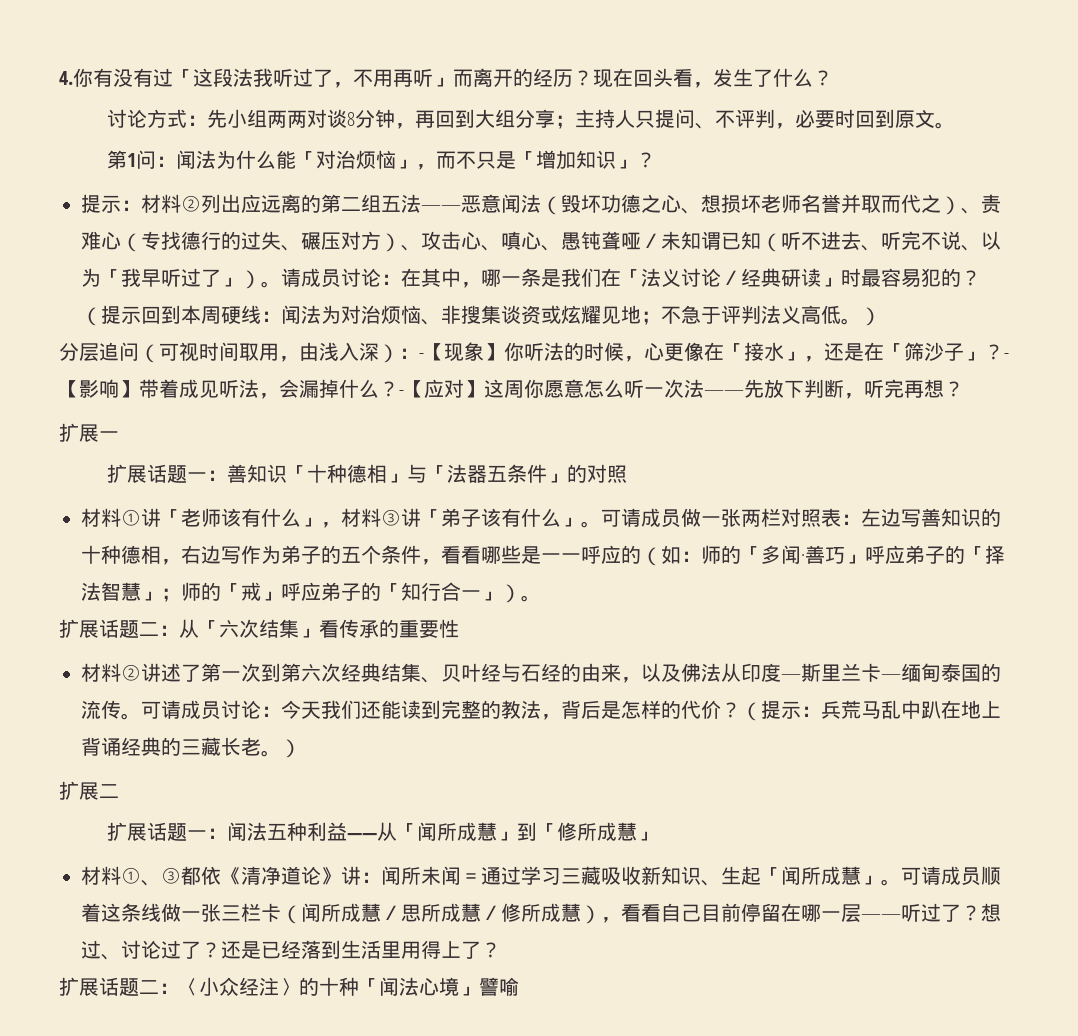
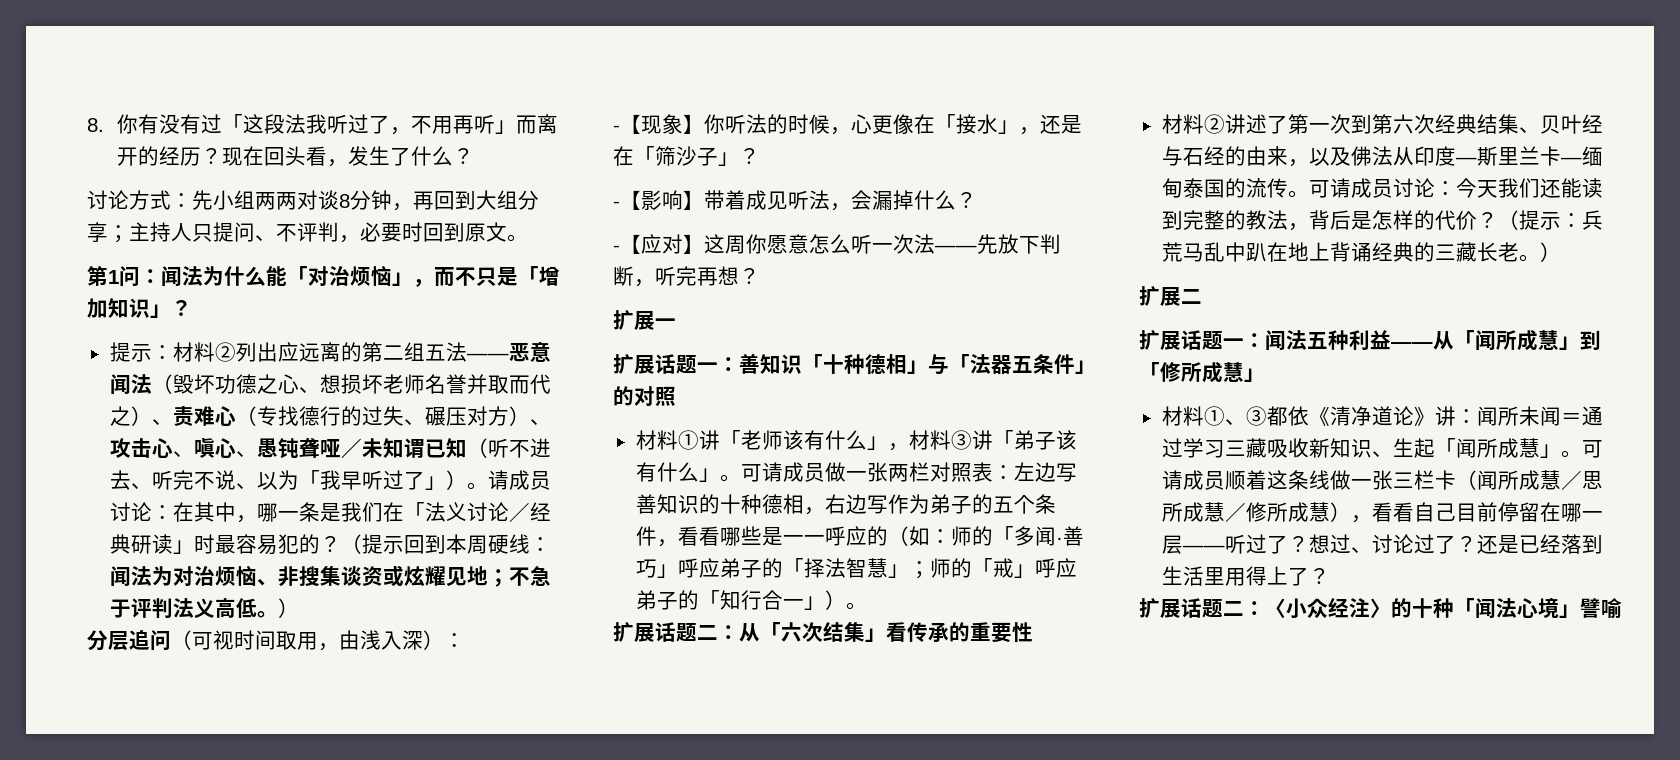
- 4.你有没有过「这段法我听过了，不用再听」而离开的经历？
+ 8.你有没有过「这段法我听过了，不用再听」而离开的经历？
- 分层追问（可视时间取用，由浅入深）：-【现象】你听法的时候，心更像在「接水」，还是在「筛沙子」？-【影响】带着成见听法，会漏掉什么？-【应对】这周你愿意怎么听一次法——先放下判断，听完再想？
+ 分层追问（可视时间取用，由浅入深）：
+ -【现象】你听法的时候，心更像在「接水」，还是在「筛沙子」？
+ -【影响】带着成见听法，会漏掉什么？
+ -【应对】这周你愿意怎么听一次法——先放下判断，听完再想？

